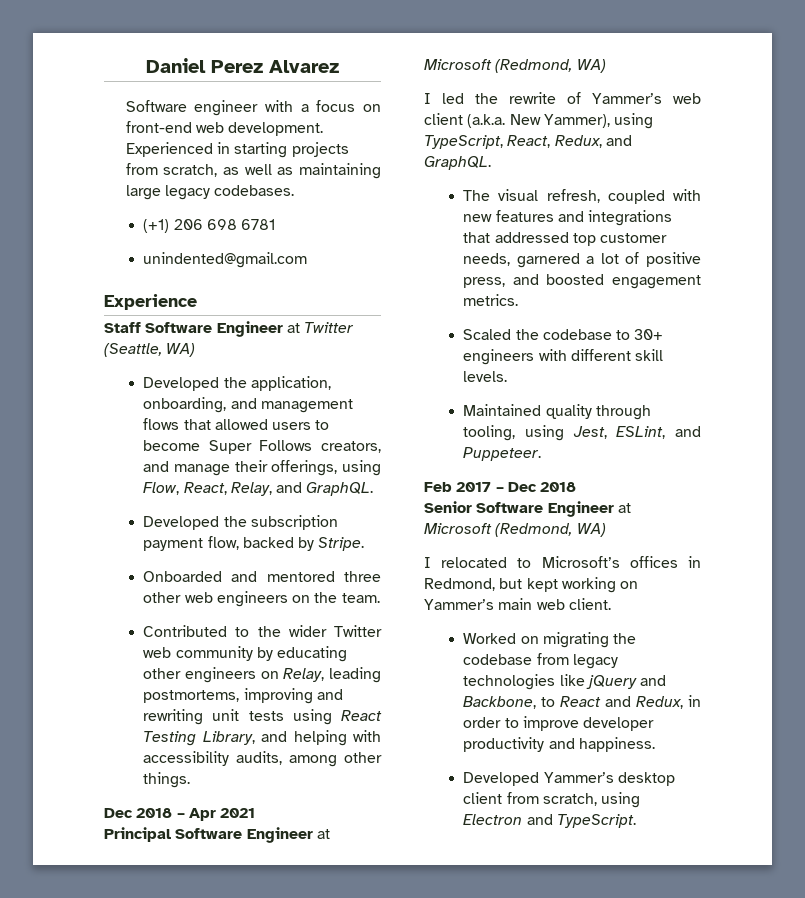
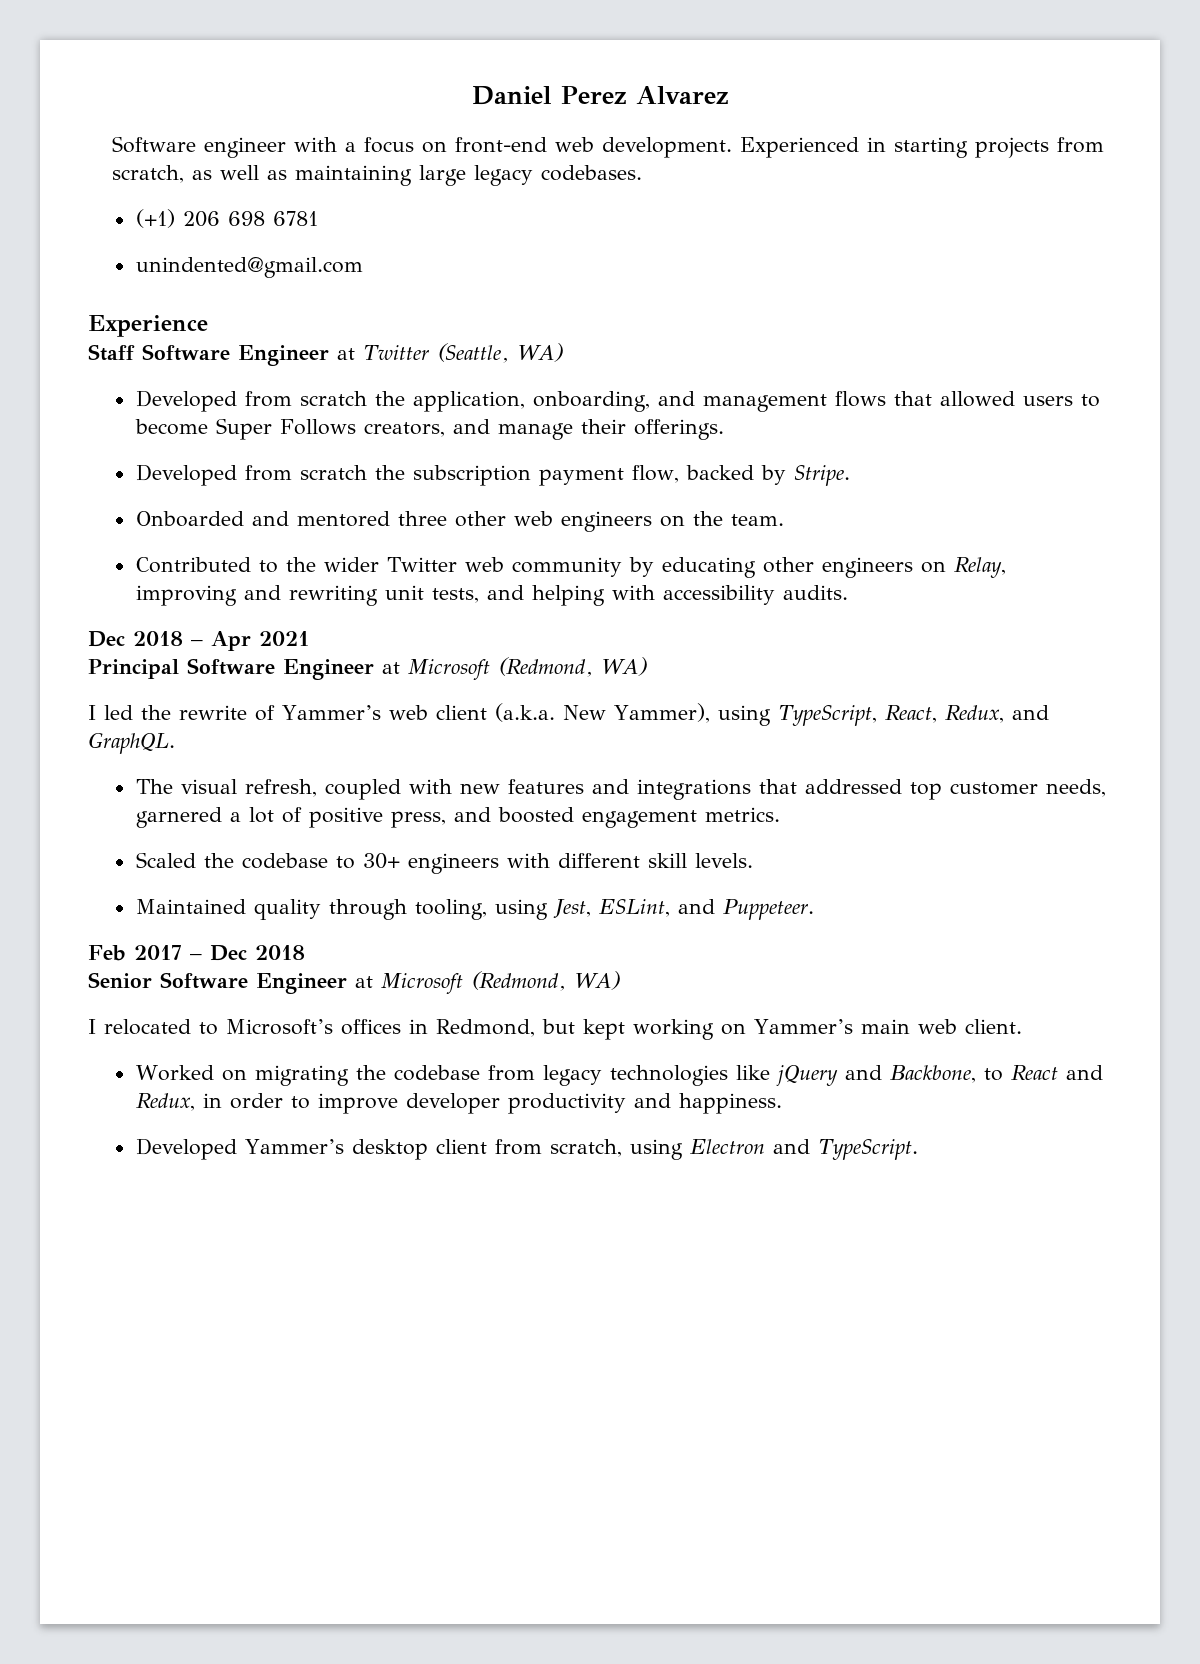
- Developed the application, onboarding, and management flows that allowed users to become Super Follows creators, and manage their offerings, using Flow, React, Relay, and GraphQL.
- Developed the subscription payment flow, backed by Stripe.
+ Developed from scratch the application, onboarding, and management flows that allowed users to become Super Follows creators, and manage their offerings.
+ Developed from scratch the subscription payment flow, backed by Stripe.
- Contributed to the wider Twitter web community by educating other engineers on Relay, leading postmortems, improving and rewriting unit tests using React Testing Library, and helping with accessibility audits, among other things.
+ Contributed to the wider Twitter web community by educating other engineers on Relay, improving and rewriting unit tests, and helping with accessibility audits.

